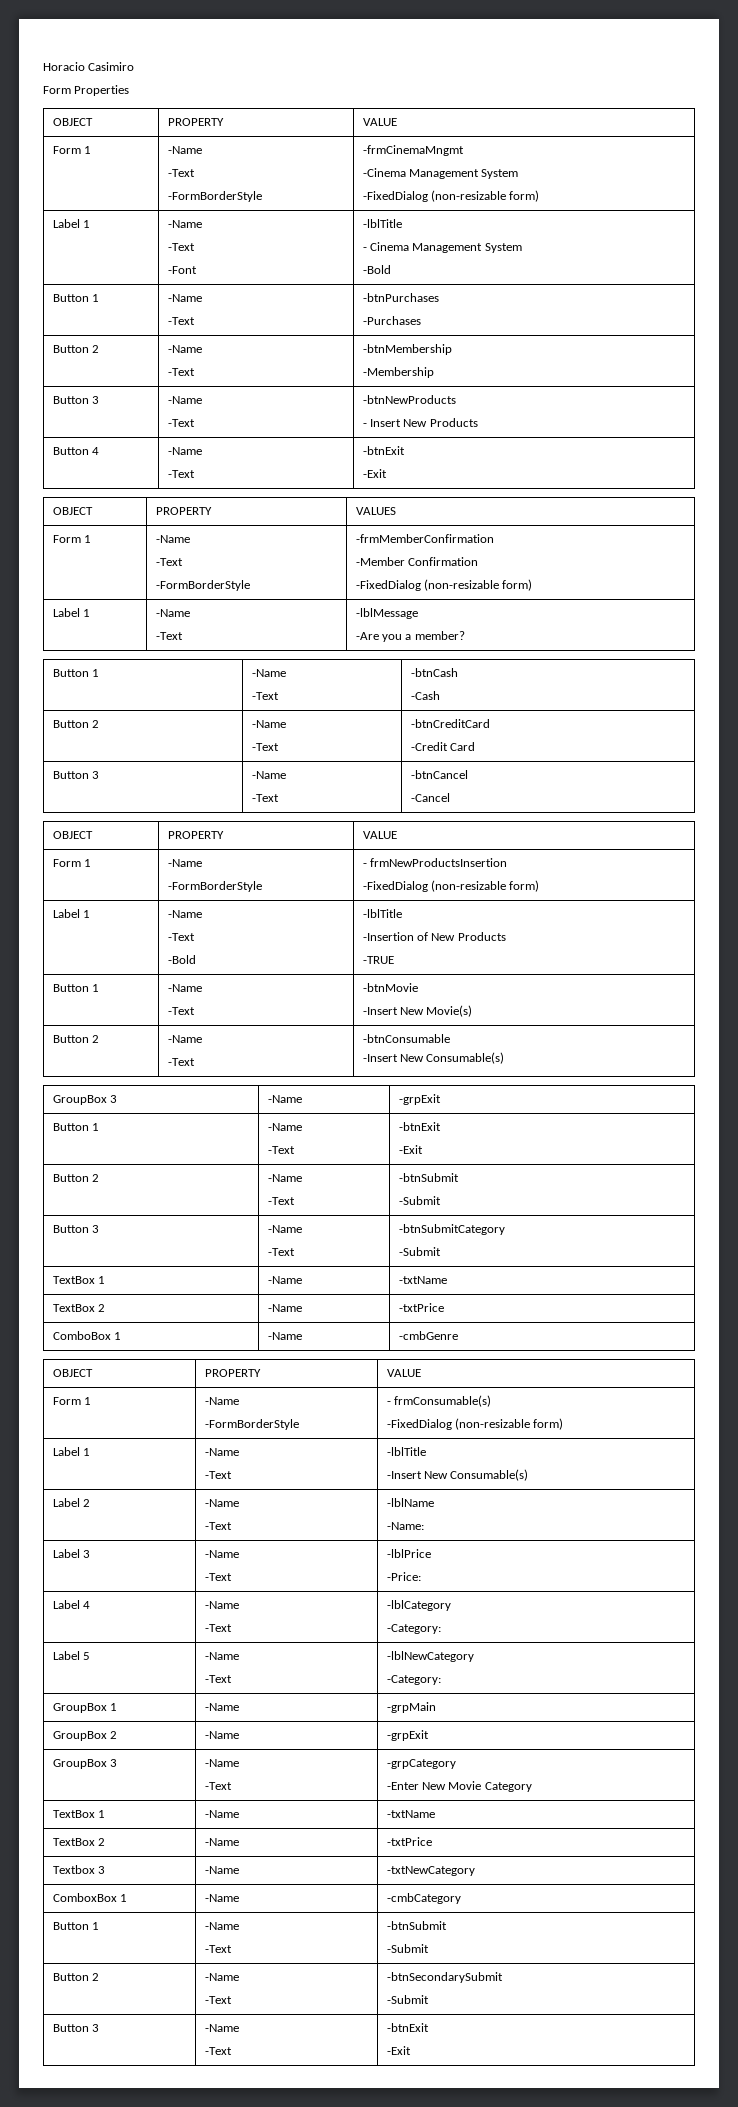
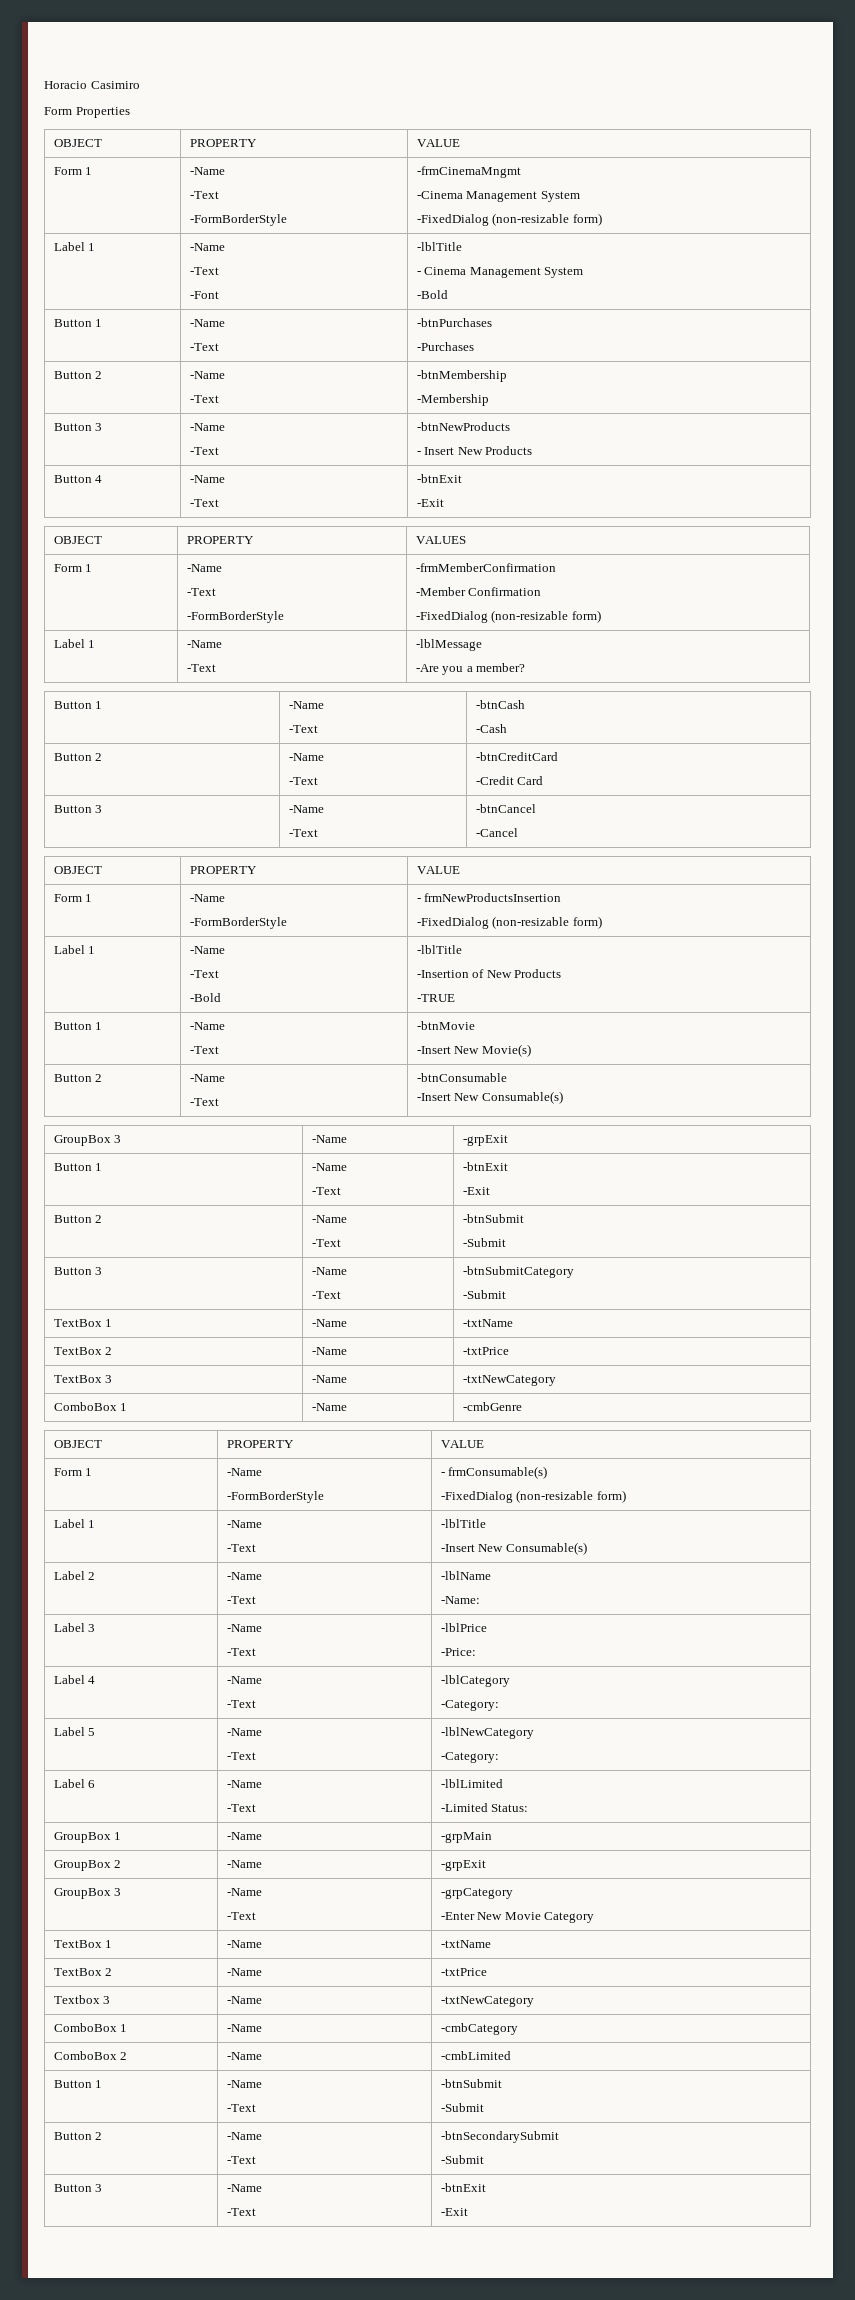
+ TextBox 3 | -Name | -txtNewCategory
+ Label 6 | -Name
+ -Text | -lblLimited
+ -Limited Status:
- ComboxBox 1 | -Name | -cmbCategory
+ ComboBox 1 | -Name | -cmbCategory
+ ComboBox 2 | -Name | -cmbLimited

